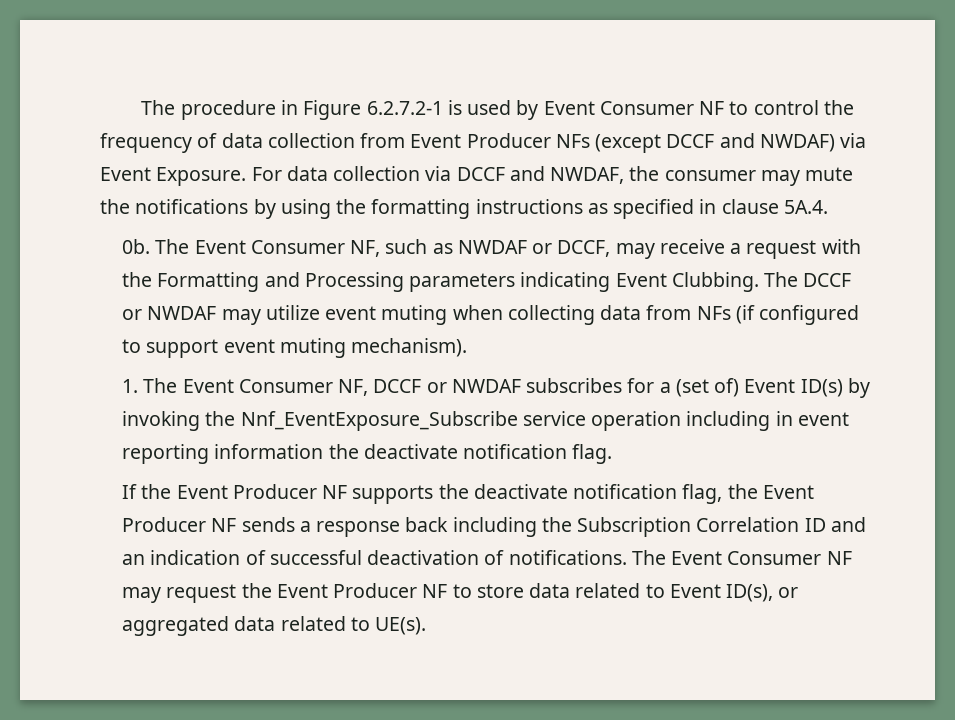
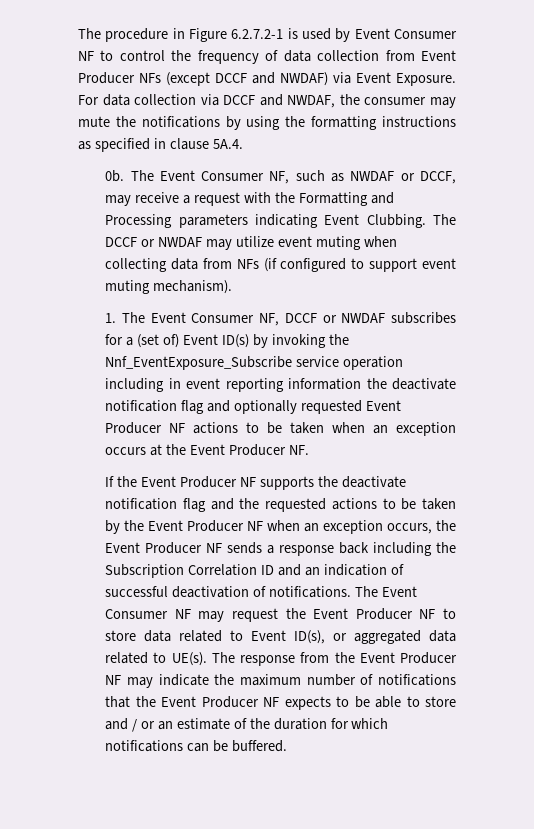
- 1. The Event Consumer NF, DCCF or NWDAF subscribes for a (set of) Event ID(s) by invoking the Nnf_EventExposure_Subscribe service operation including in event reporting information the deactivate notification flag.
+ 1. The Event Consumer NF, DCCF or NWDAF subscribes for a (set of) Event ID(s) by invoking the Nnf_EventExposure_Subscribe service operation including in event reporting information the deactivate notification flag and optionally requested Event Producer NF actions to be taken when an exception occurs at the Event Producer NF.
- If the Event Producer NF supports the deactivate notification flag, the Event Producer NF sends a response back including the Subscription Correlation ID and an indication of successful deactivation of notifications.
+ If the Event Producer NF supports the deactivate notification flag and the requested actions to be taken by the Event Producer NF when an exception occurs, the Event Producer NF sends a response back including the Subscription Correlation ID and an indication of successful deactivation of notifications.
+ The response from the Event Producer NF may indicate the maximum number of notifications that the Event Producer NF expects to be able to store and / or an estimate of the duration for which notifications can be buffered.

